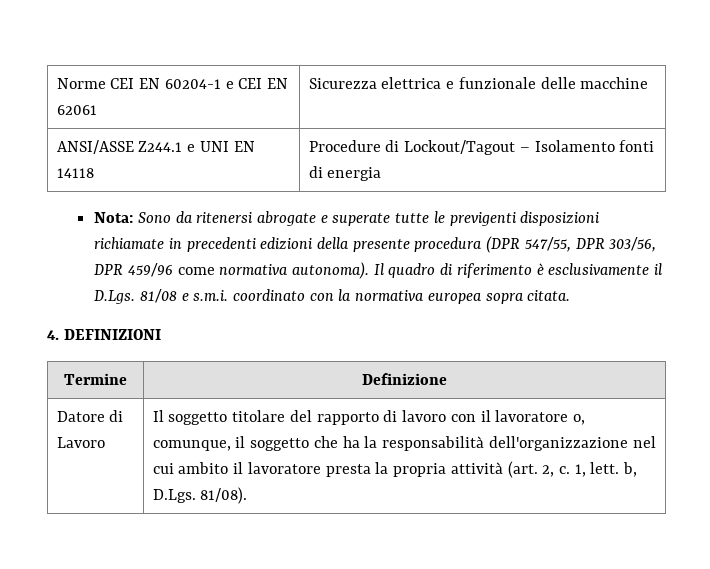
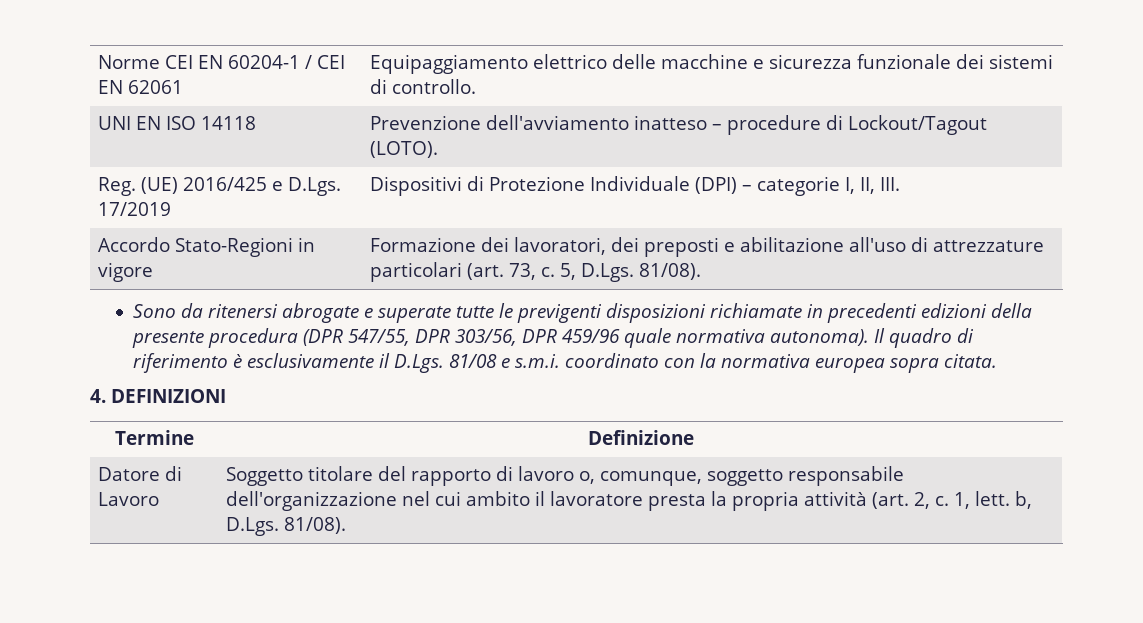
- Norme CEI EN 60204-1 e CEI EN 62061 | Sicurezza elettrica e funzionale delle macchine
- ANSI/ASSE Z244.1 e UNI EN 14118 | Procedure di Lockout/Tagout – Isolamento fonti di energia
- Nota: Sono da ritenersi abrogate e superate tutte le previgenti disposizioni richiamate in precedenti edizioni della presente procedura (DPR 547/55, DPR 303/56, DPR 459/96 come normativa autonoma).
+ Norme CEI EN 60204-1 / CEI EN 62061 | Equipaggiamento elettrico delle macchine e sicurezza funzionale dei sistemi di controllo.
+ UNI EN ISO 14118 | Prevenzione dell'avviamento inatteso – procedure di Lockout/Tagout (LOTO).
+ Reg. (UE) 2016/425 e D.Lgs. 17/2019 | Dispositivi di Protezione Individuale (DPI) – categorie I, II, III.
+ Accordo Stato-Regioni in vigore | Formazione dei lavoratori, dei preposti e abilitazione all'uso di attrezzature particolari (art. 73, c. 5, D.Lgs. 81/08).
+ Sono da ritenersi abrogate e superate tutte le previgenti disposizioni richiamate in precedenti edizioni della presente procedura (DPR 547/55, DPR 303/56, DPR 459/96 quale normativa autonoma).
- Datore di Lavoro | Il soggetto titolare del rapporto di lavoro con il lavoratore o, comunque, il soggetto che ha la responsabilità dell'organizzazione nel cui ambito il lavoratore presta la propria attività (art. 2, c. 1, lett. b, D.Lgs. 81/08).
+ Datore di Lavoro | Soggetto titolare del rapporto di lavoro o, comunque, soggetto responsabile dell'organizzazione nel cui ambito il lavoratore presta la propria attività (art. 2, c. 1, lett. b, D.Lgs. 81/08).

